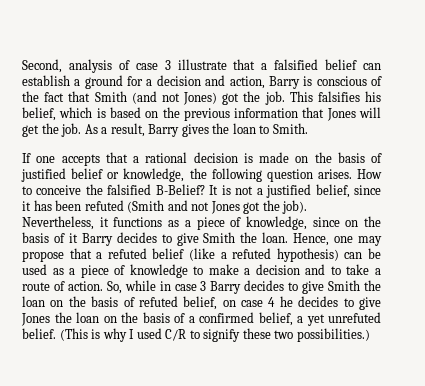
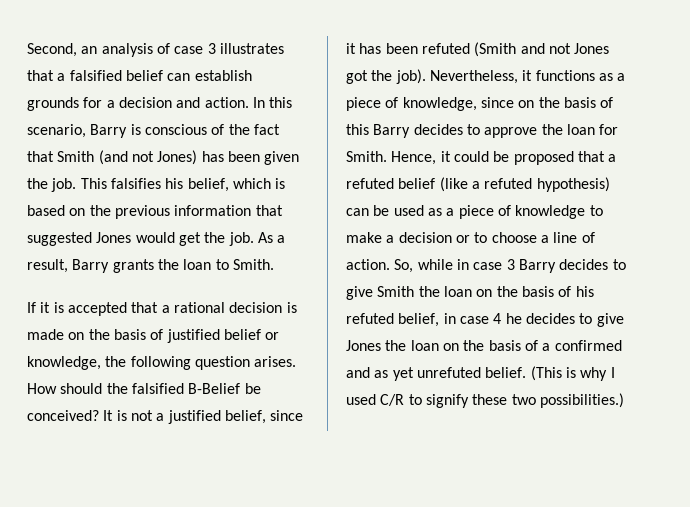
- Second, analysis of case 3 illustrate that a falsified belief can establish a ground for a decision and action, Barry is conscious of the fact that Smith (and not Jones) got the job.
+ Second, an analysis of case 3 illustrates that a falsified belief can establish grounds for a decision and action. In this scenario, Barry is conscious of the fact that Smith (and not Jones) has been given the job.
- This falsifies his belief, which is based on the previous information that Jones will get the job.
+ This falsifies his belief, which is based on the previous information that suggested Jones would get the job.
- As a result, Barry gives the loan to Smith.
+ As a result, Barry grants the loan to Smith.
- If one accepts that a rational decision is made on the basis of justified belief or knowledge, the following question arises.
+ If it is accepted that a rational decision is made on the basis of justified belief or knowledge, the following question arises.
- How to conceive the falsified B-Belief?
+ How should the falsified B-Belief be conceived?
- Nevertheless, it functions as a piece of knowledge, since on the basis of it Barry decides to give Smith the loan. Hence, one may propose that a refuted belief (like a refuted hypothesis) can be used as a piece of knowledge to make a decision and to take a route of action.
+ Nevertheless, it functions as a piece of knowledge, since on the basis of this Barry decides to approve the loan for Smith. Hence, it could be proposed that a refuted belief (like a refuted hypothesis) can be used as a piece of knowledge to make a decision or to choose a line of action.
- So, while in case 3 Barry decides to give Smith the loan on the basis of refuted belief, on case 4 he decides to give Jones the loan on the basis of a confirmed belief, a yet unrefuted belief.
+ So, while in case 3 Barry decides to give Smith the loan on the basis of his refuted belief, in case 4 he decides to give Jones the loan on the basis of a confirmed and as yet unrefuted belief.

